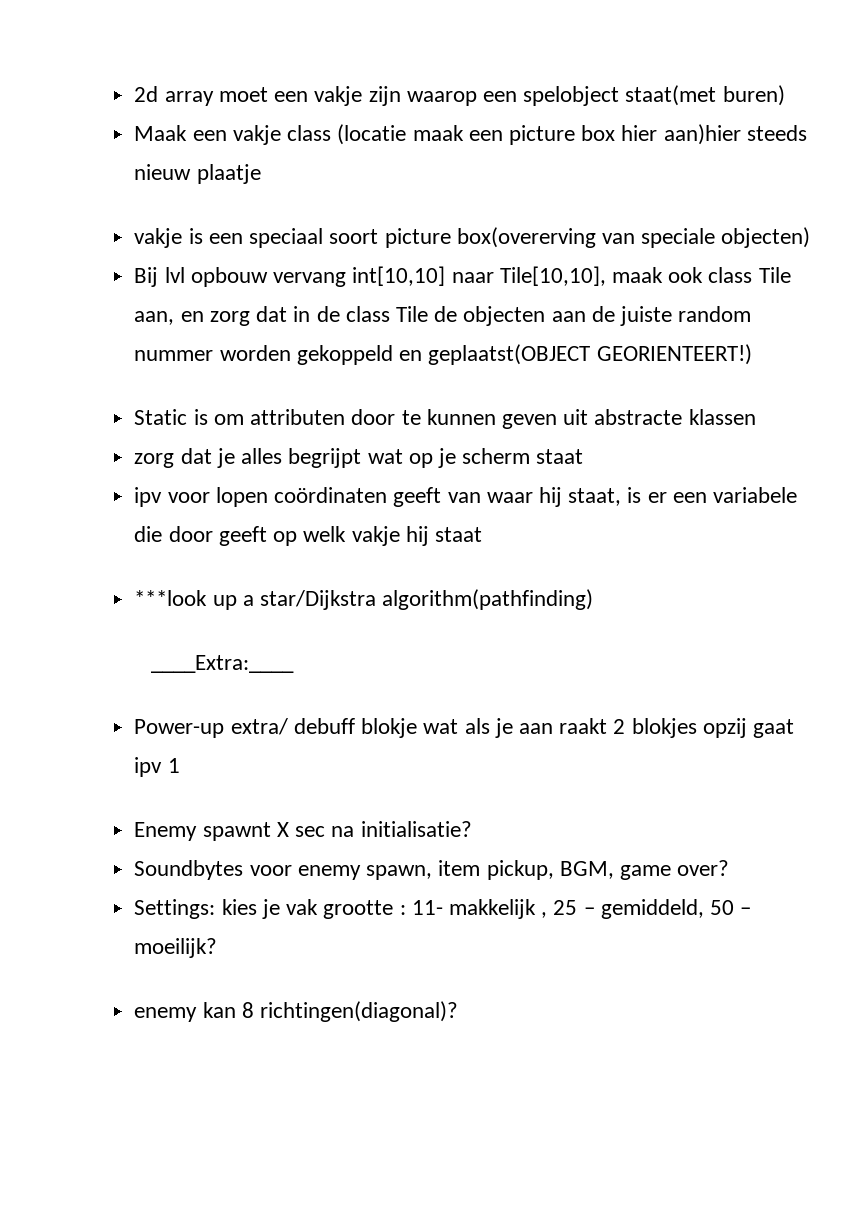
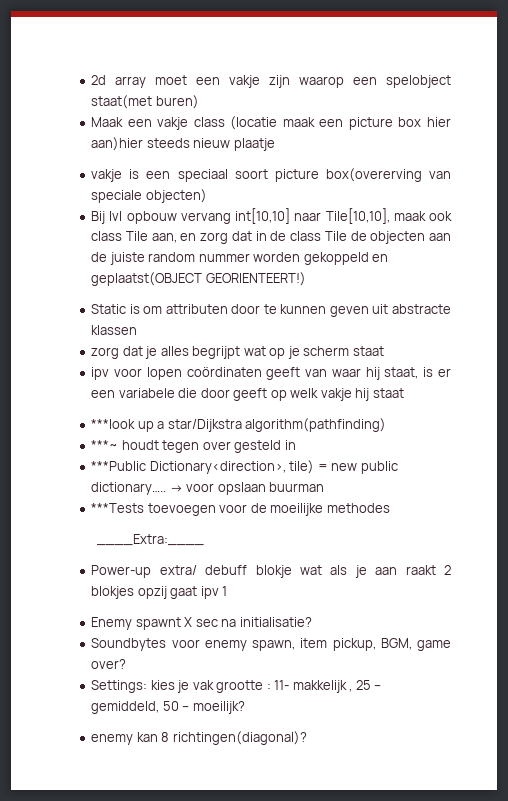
+ ***~ houdt tegen over gesteld in
+ ***Public Dictionary<direction>, tile) = new public dictionary….. → voor opslaan buurman
+ ***Tests toevoegen voor de moeilijke methodes

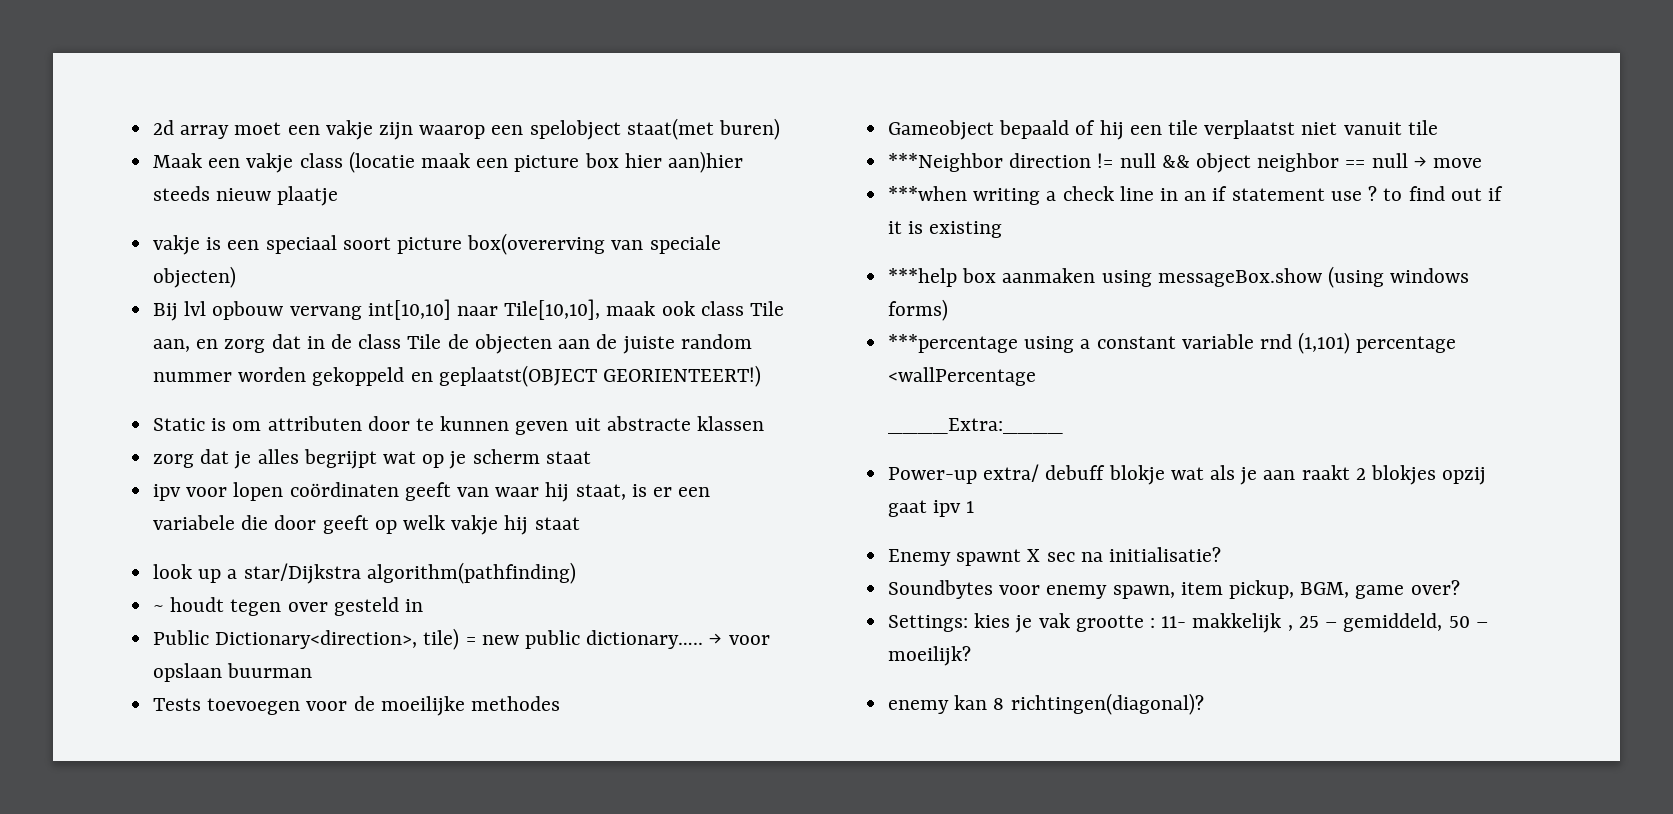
- ***look up a star/Dijkstra algorithm(pathfinding)
+ look up a star/Dijkstra algorithm(pathfinding)
- ***~ houdt tegen over gesteld in
+ ~ houdt tegen over gesteld in
- ***Public Dictionary<direction>, tile) = new public dictionary…..
+ Public Dictionary<direction>, tile) = new public dictionary…..
- ***Tests toevoegen voor de moeilijke methodes
+ Tests toevoegen voor de moeilijke methodes
+ Gameobject bepaald of hij een tile verplaatst niet vanuit tile
+ ***Neighbor direction != null && object neighbor == null → move
+ ***when writing a check line in an if statement use ? to find out if it is existing
+ ***help box aanmaken using messageBox.show (using windows forms)
+ ***percentage using a constant variable rnd (1,101) percentage <wallPercentage

